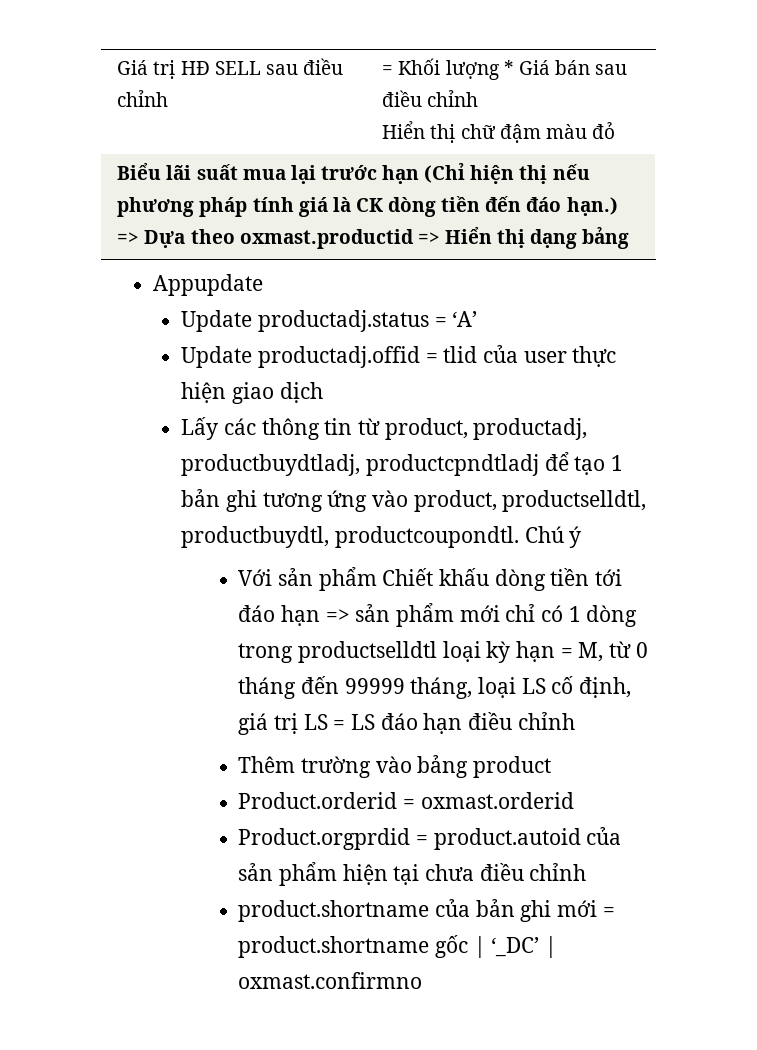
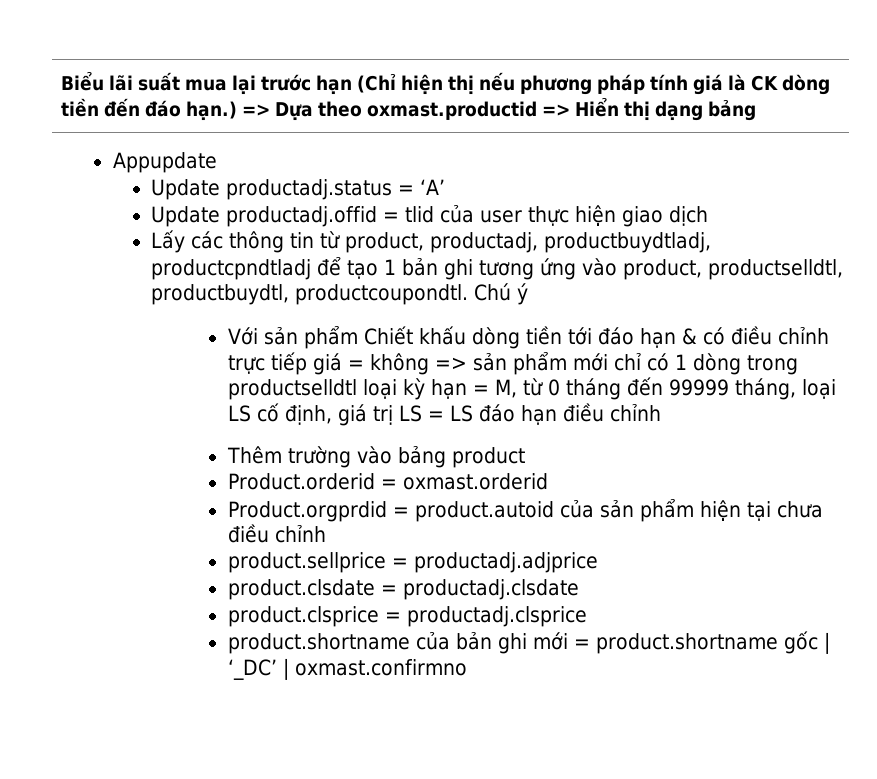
- Giá trị HĐ SELL sau điều chỉnh | = Khối lượng * Giá bán sau điều chỉnh
- Hiển thị chữ đậm màu đỏ
- Với sản phẩm Chiết khấu dòng tiền tới đáo hạn => sản phẩm mới chỉ có 1 dòng trong productselldtl loại kỳ hạn = M, từ 0 tháng đến 99999 tháng, loại LS cố định, giá trị LS = LS đáo hạn điều chỉnh
+ Với sản phẩm Chiết khấu dòng tiền tới đáo hạn & có điều chỉnh trực tiếp giá = không => sản phẩm mới chỉ có 1 dòng trong productselldtl loại kỳ hạn = M, từ 0 tháng đến 99999 tháng, loại LS cố định, giá trị LS = LS đáo hạn điều chỉnh
+ product.sellprice = productadj.adjprice
+ product.clsdate = productadj.clsdate
+ product.clsprice = productadj.clsprice

